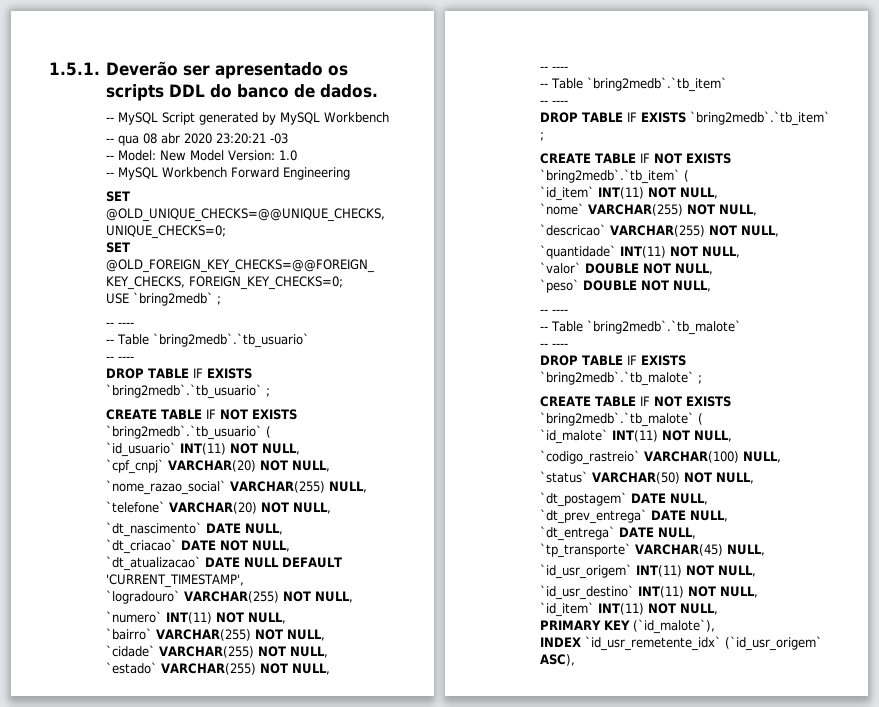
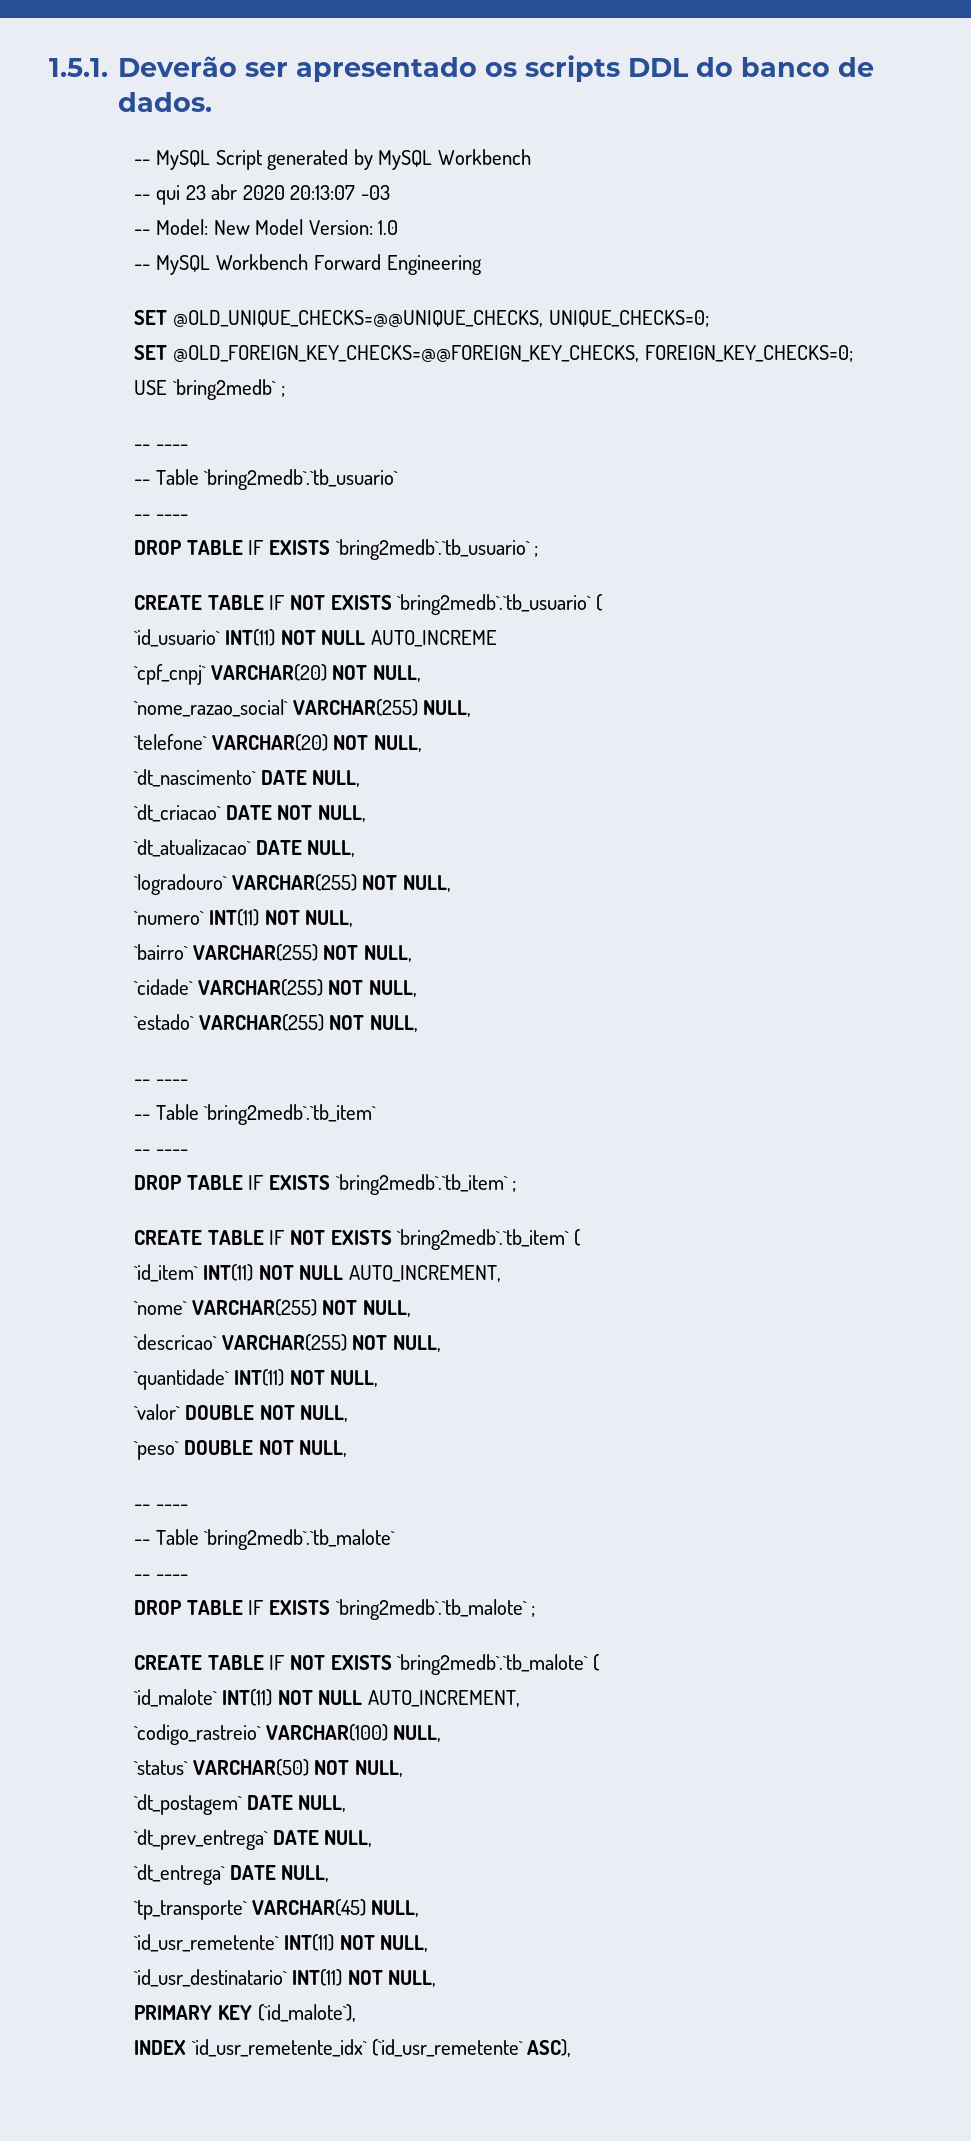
- -- qua 08 abr 2020 23:20:21 -03
+ -- qui 23 abr 2020 20:13:07 -03
- `id_usuario` INT(11) NOT NULL,
+ `id_usuario` INT(11) NOT NULL AUTO_INCREME
- `dt_atualizacao` DATE NULL DEFAULT 'CURRENT_TIMESTAMP',
+ `dt_atualizacao` DATE NULL,
  CREATE TABLE IF NOT EXISTS `bring2medb`.`tb_item` (
- `id_item` INT(11) NOT NULL,
+ `id_item` INT(11) NOT NULL AUTO_INCREMENT,
- `id_malote` INT(11) NOT NULL,
+ `id_malote` INT(11) NOT NULL AUTO_INCREMENT,
- `id_usr_origem` INT(11) NOT NULL,
- `id_usr_destino` INT(11) NOT NULL,
- `id_item` INT(11) NOT NULL,
+ `id_usr_remetente` INT(11) NOT NULL,
+ `id_usr_destinatario` INT(11) NOT NULL,
- INDEX `id_usr_remetente_idx` (`id_usr_origem` ASC),
+ INDEX `id_usr_remetente_idx` (`id_usr_remetente` ASC),

